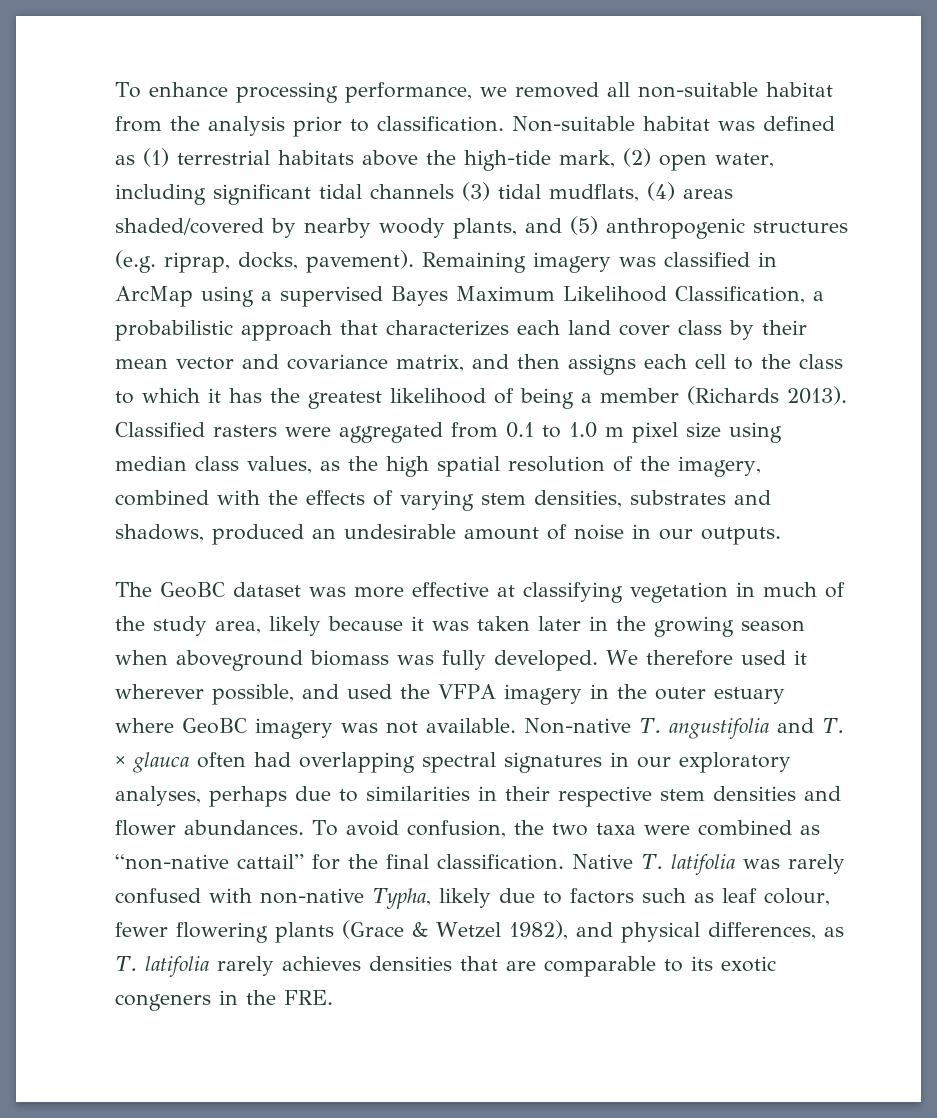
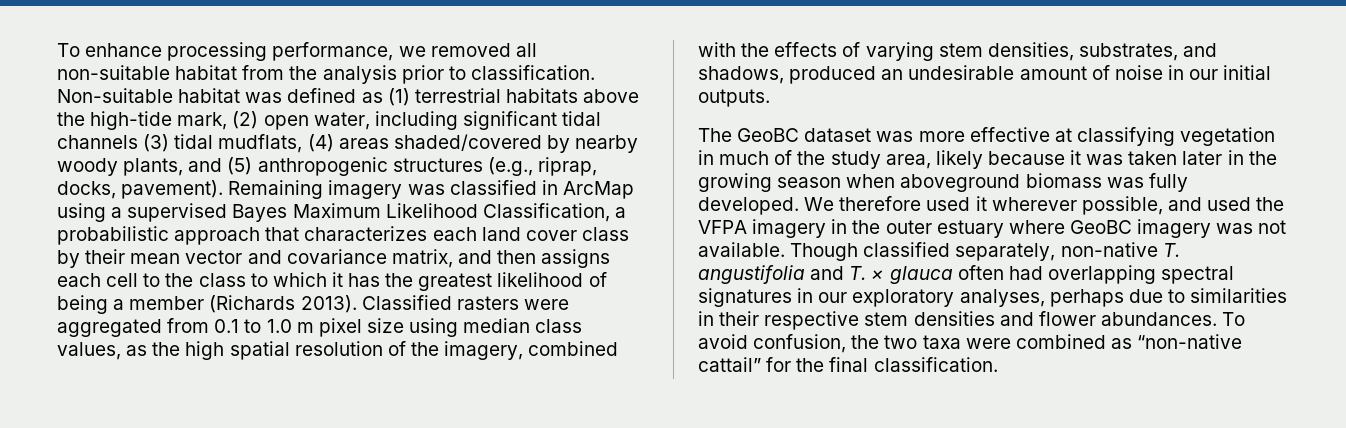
- Non-suitable habitat was defined as (1) terrestrial habitats above the high-tide mark, (2) open water, including significant tidal channels (3) tidal mudflats, (4) areas shaded/covered by nearby woody plants, and (5) anthropogenic structures (e.g. riprap, docks, pavement).
+ Non-suitable habitat was defined as (1) terrestrial habitats above the high-tide mark, (2) open water, including significant tidal channels (3) tidal mudflats, (4) areas shaded/covered by nearby woody plants, and (5) anthropogenic structures (e.g., riprap, docks, pavement).
- Classified rasters were aggregated from 0.1 to 1.0 m pixel size using median class values, as the high spatial resolution of the imagery, combined with the effects of varying stem densities, substrates and shadows, produced an undesirable amount of noise in our outputs.
+ Classified rasters were aggregated from 0.1 to 1.0 m pixel size using median class values, as the high spatial resolution of the imagery, combined with the effects of varying stem densities, substrates, and shadows, produced an undesirable amount of noise in our initial outputs.
- Non-native T. angustifolia and T. × glauca often had overlapping spectral signatures in our exploratory analyses, perhaps due to similarities in their respective stem densities and flower abundances.
+ Though classified separately, non-native T. angustifolia and T. × glauca often had overlapping spectral signatures in our exploratory analyses, perhaps due to similarities in their respective stem densities and flower abundances.
- Native T. latifolia was rarely confused with non-native Typha, likely due to factors such as leaf colour, fewer flowering plants (Grace & Wetzel 1982), and physical differences, as T. latifolia rarely achieves densities that are comparable to its exotic congeners in the FRE.

